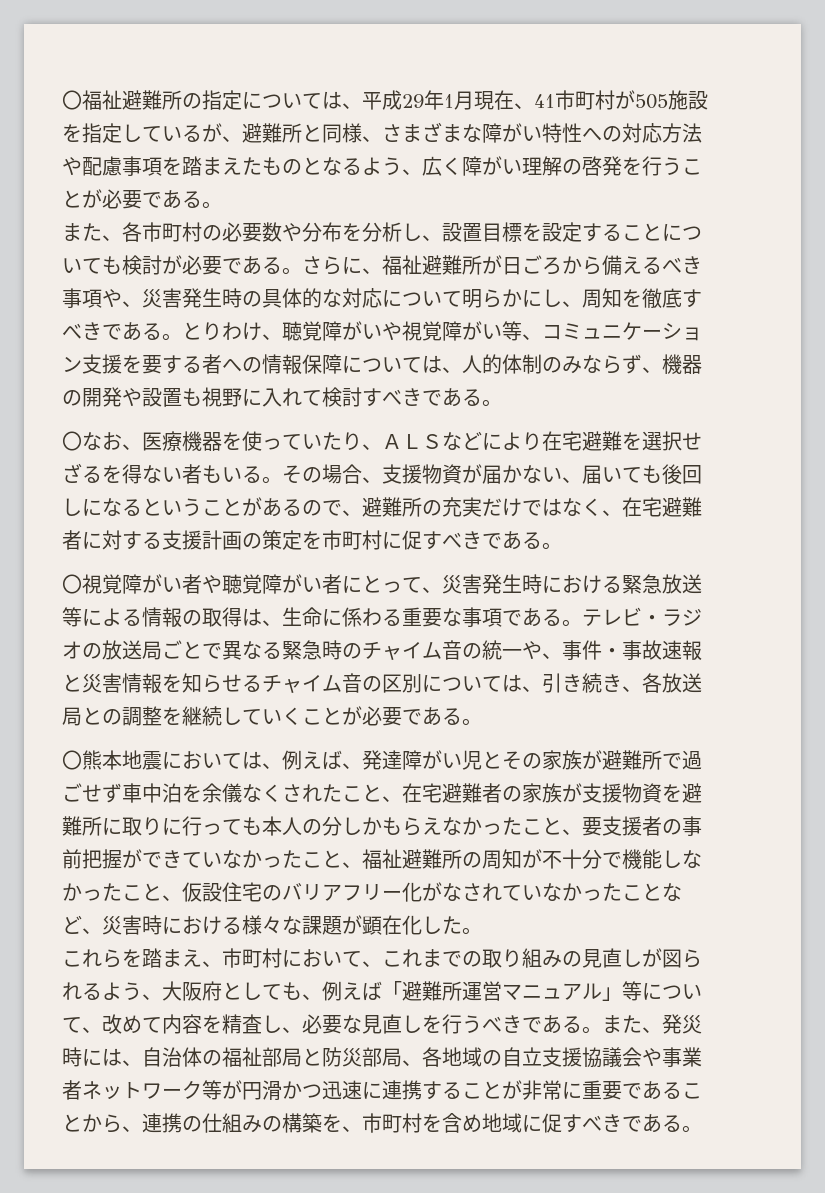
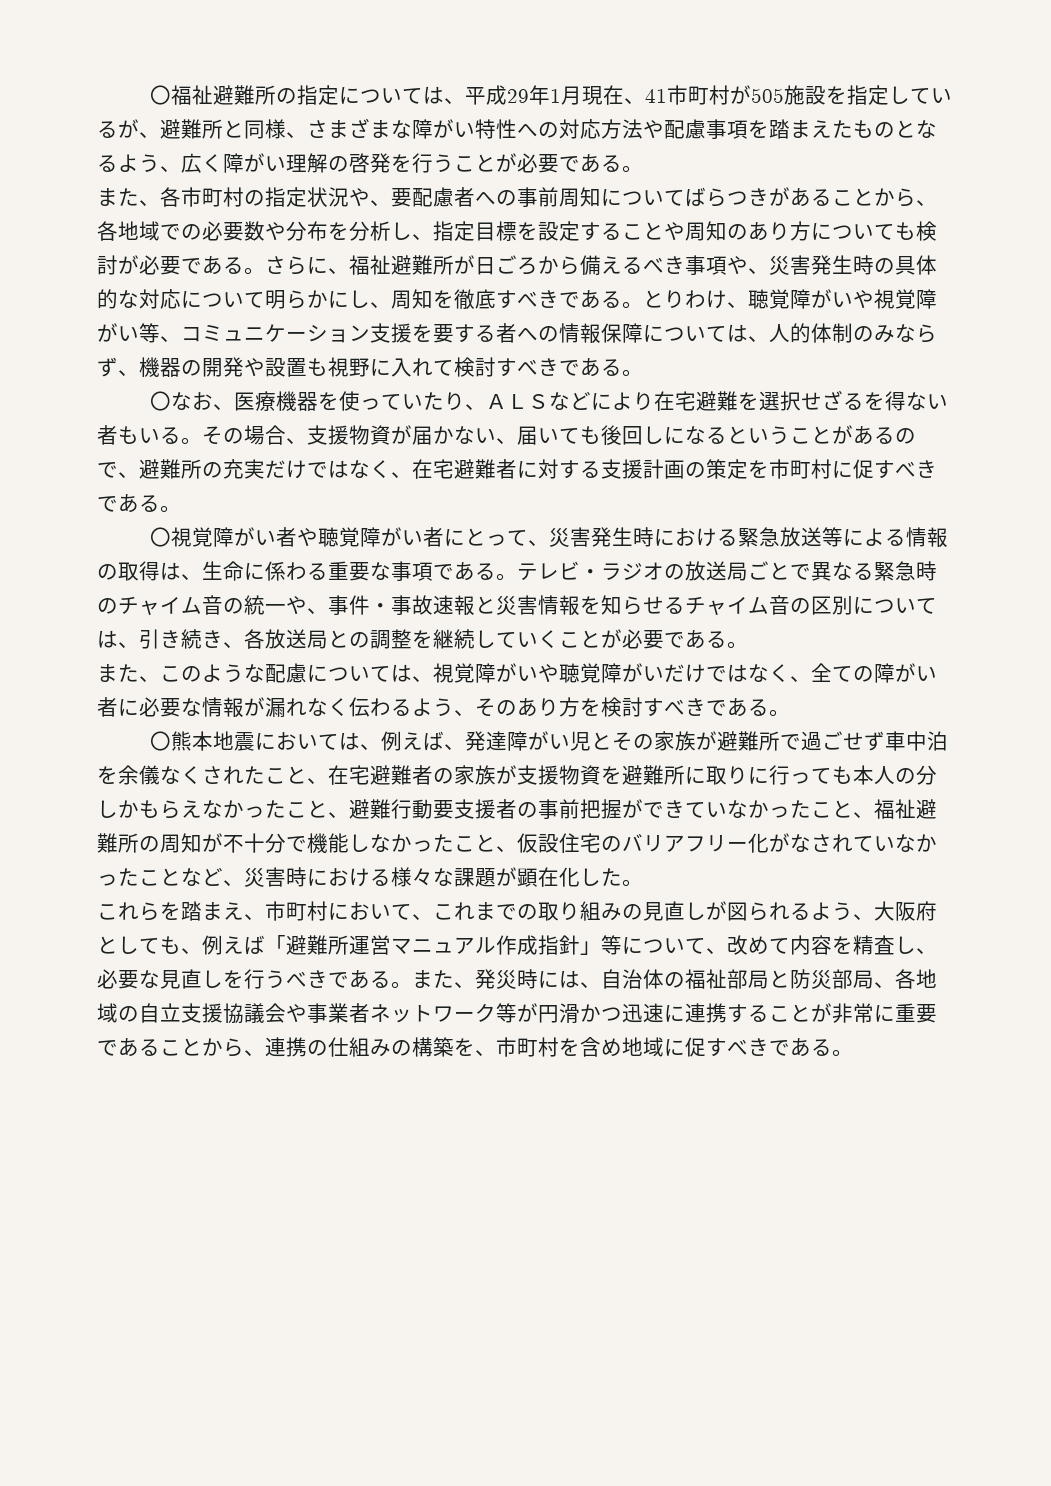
- また、各市町村の必要数や分布を分析し、設置目標を設定することについても検討が必要である。
+ また、各市町村の指定状況や、要配慮者への事前周知についてばらつきがあることから、各地域での必要数や分布を分析し、指定目標を設定することや周知のあり方についても検討が必要である。
+ また、このような配慮については、視覚障がいや聴覚障がいだけではなく、全ての障がい者に必要な情報が漏れなく伝わるよう、そのあり方を検討すべきである。
- 〇熊本地震においては、例えば、発達障がい児とその家族が避難所で過ごせず車中泊を余儀なくされたこと、在宅避難者の家族が支援物資を避難所に取りに行っても本人の分しかもらえなかったこと、要支援者の事前把握ができていなかったこと、福祉避難所の周知が不十分で機能しなかったこと、仮設住宅のバリアフリー化がなされていなかったことなど、災害時における様々な課題が顕在化した。
+ 〇熊本地震においては、例えば、発達障がい児とその家族が避難所で過ごせず車中泊を余儀なくされたこと、在宅避難者の家族が支援物資を避難所に取りに行っても本人の分しかもらえなかったこと、避難行動要支援者の事前把握ができていなかったこと、福祉避難所の周知が不十分で機能しなかったこと、仮設住宅のバリアフリー化がなされていなかったことなど、災害時における様々な課題が顕在化した。
- これらを踏まえ、市町村において、これまでの取り組みの見直しが図られるよう、大阪府としても、例えば「避難所運営マニュアル」等について、改めて内容を精査し、必要な見直しを行うべきである。
+ これらを踏まえ、市町村において、これまでの取り組みの見直しが図られるよう、大阪府としても、例えば「避難所運営マニュアル作成指針」等について、改めて内容を精査し、必要な見直しを行うべきである。

